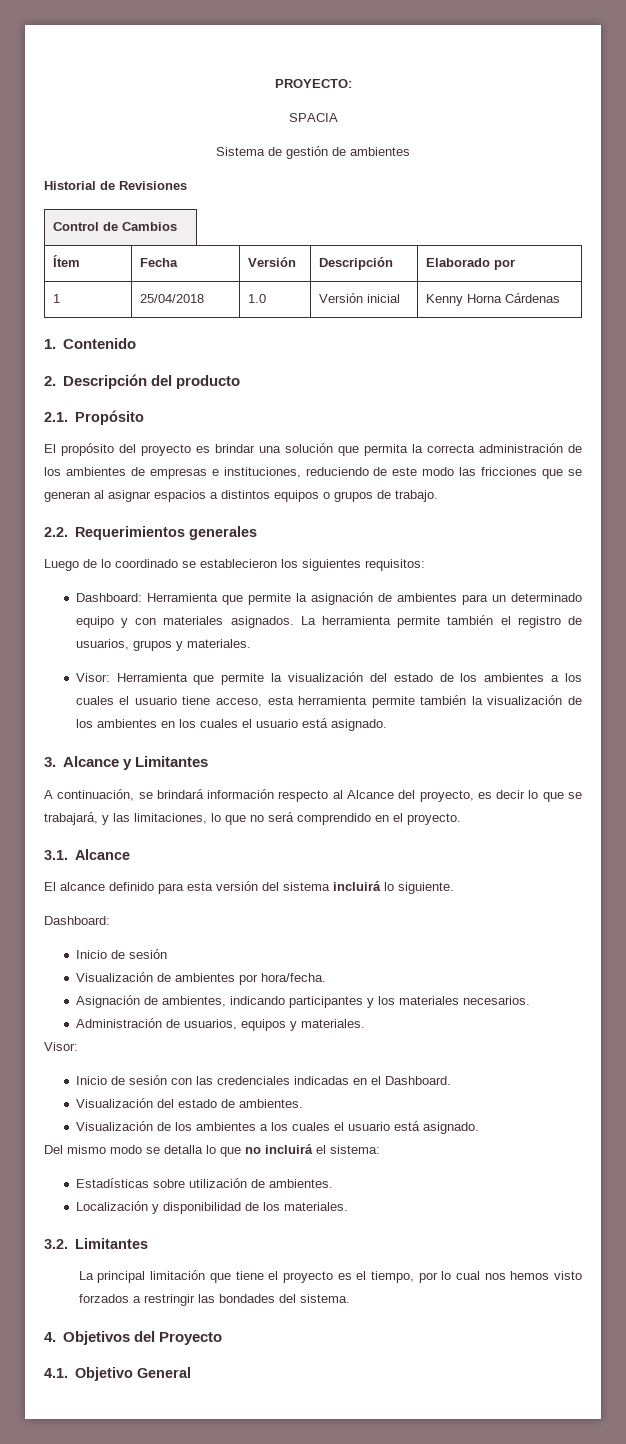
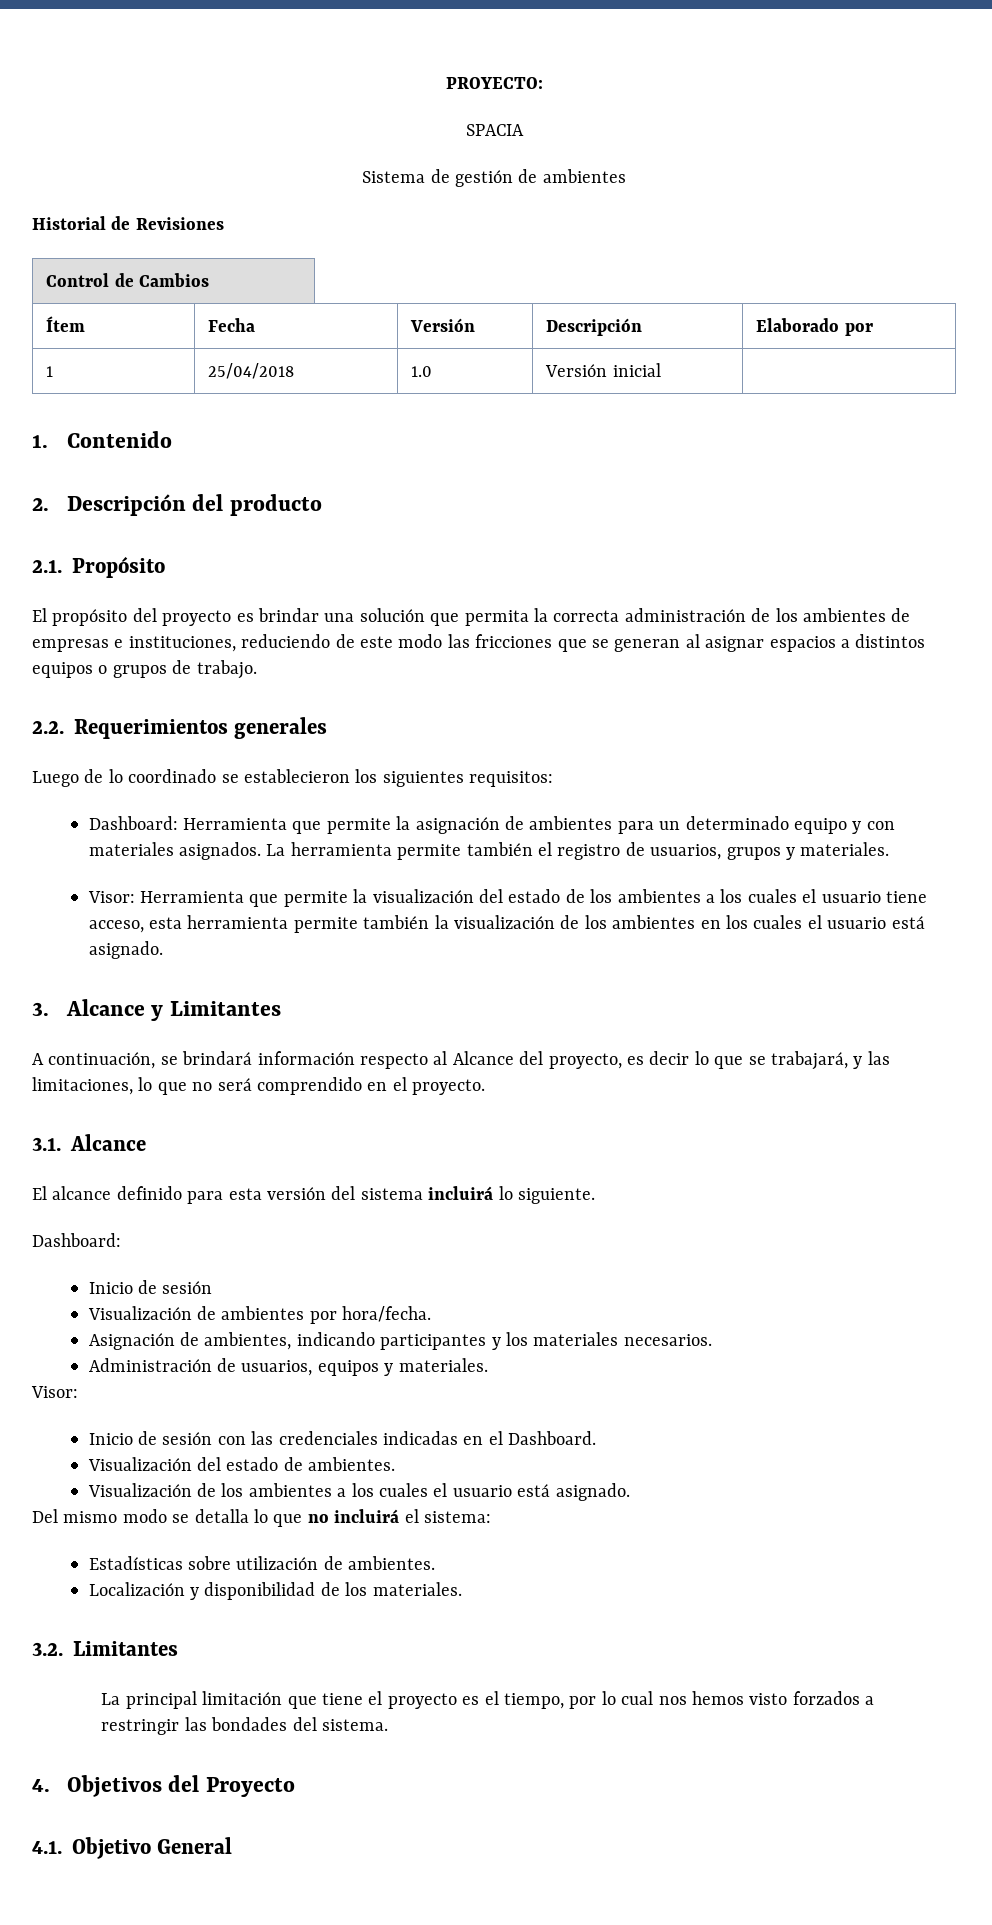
- 1 | 25/04/2018 | 1.0 | Versión inicial | Kenny Horna Cárdenas
+ 1 | 25/04/2018 | 1.0 | Versión inicial |

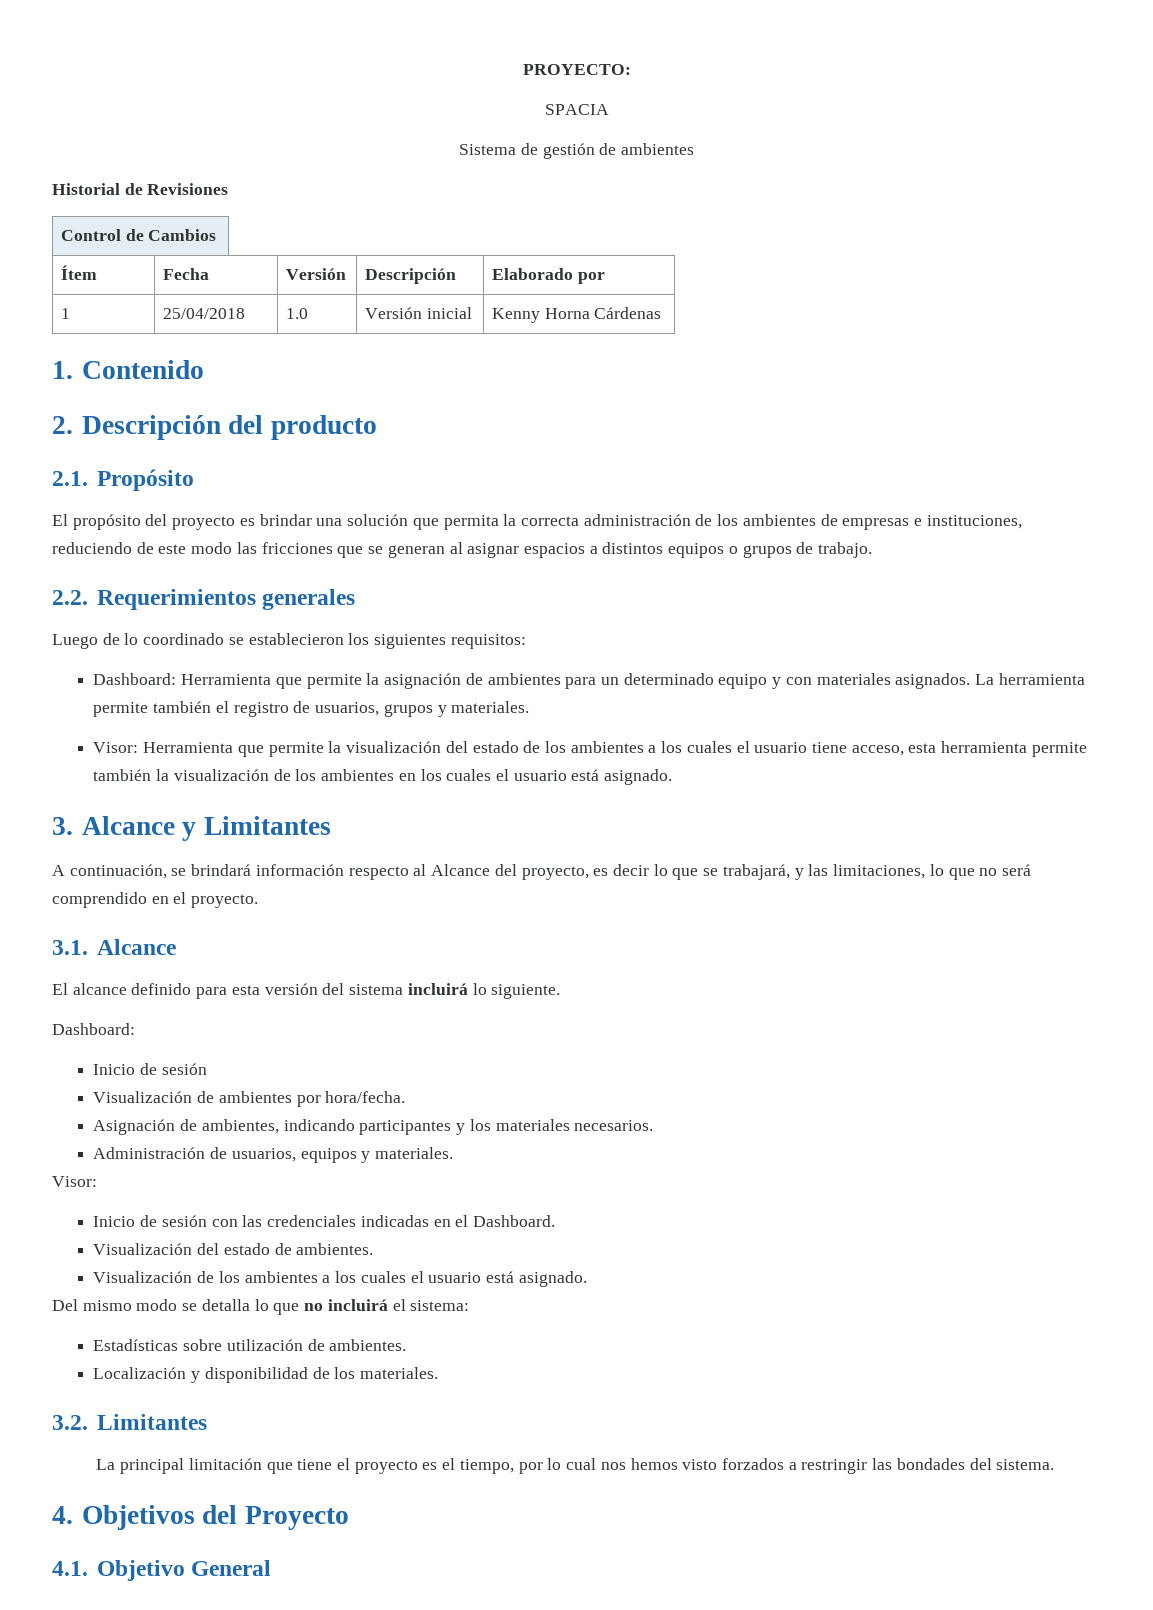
- 1 | 25/04/2018 | 1.0 | Versión inicial |
+ 1 | 25/04/2018 | 1.0 | Versión inicial | Kenny Horna Cárdenas

